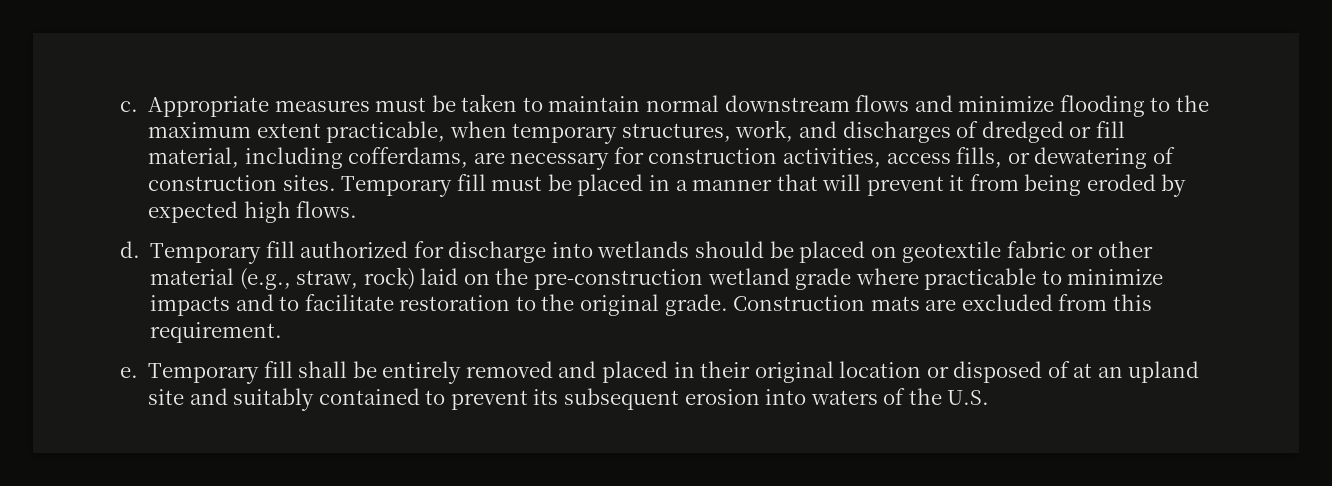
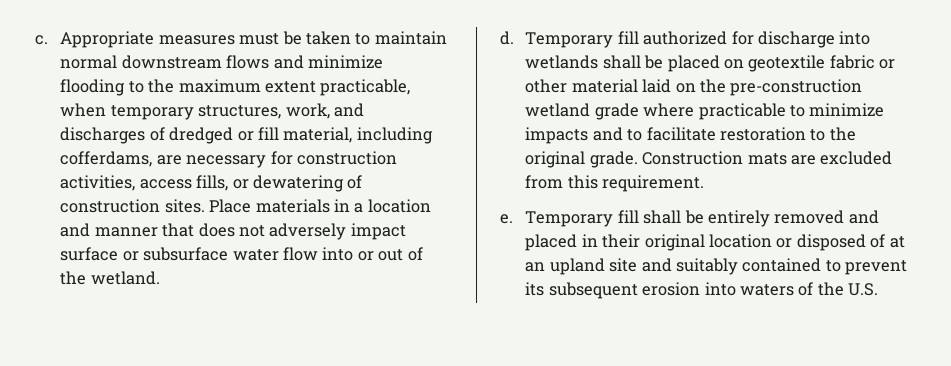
- Temporary fill must be placed in a manner that will prevent it from being eroded by expected high flows.
+ Place materials in a location and manner that does not adversely impact surface or subsurface water flow into or out of the wetland.
- Temporary fill authorized for discharge into wetlands should be placed on geotextile fabric or other material (e.g., straw, rock) laid on the pre-construction wetland grade where practicable to minimize impacts and to facilitate restoration to the original grade.
+ Temporary fill authorized for discharge into wetlands shall be placed on geotextile fabric or other material laid on the pre-construction wetland grade where practicable to minimize impacts and to facilitate restoration to the original grade.

